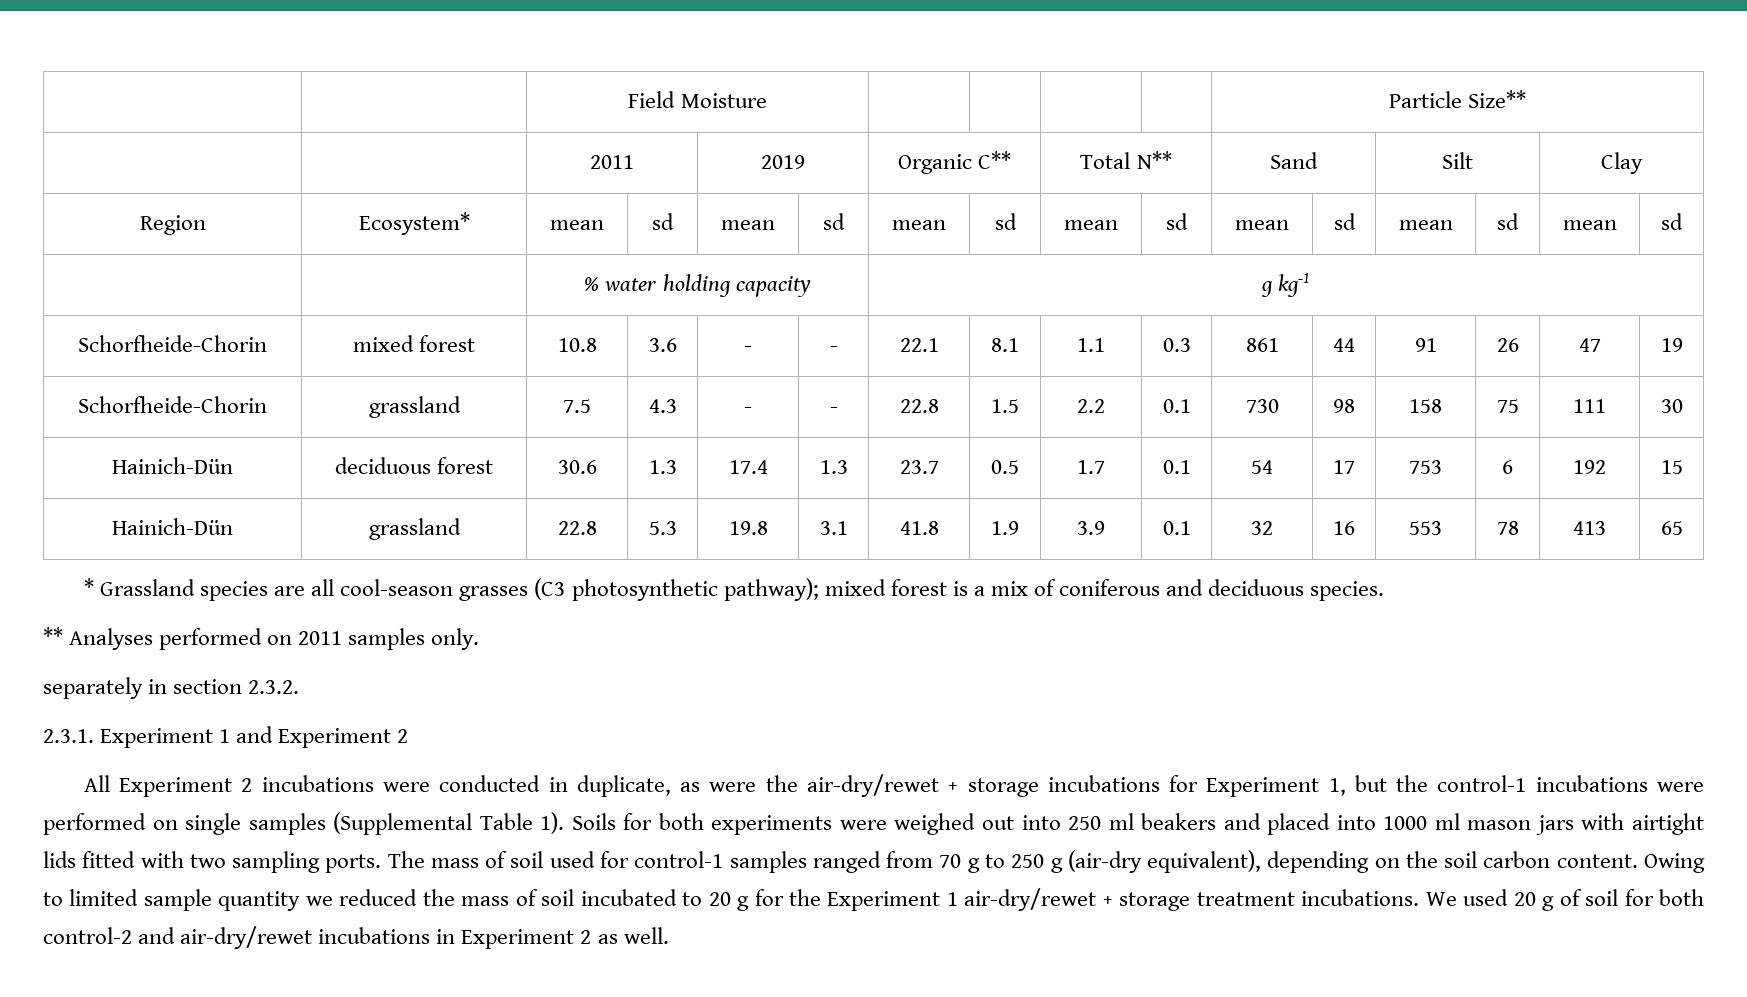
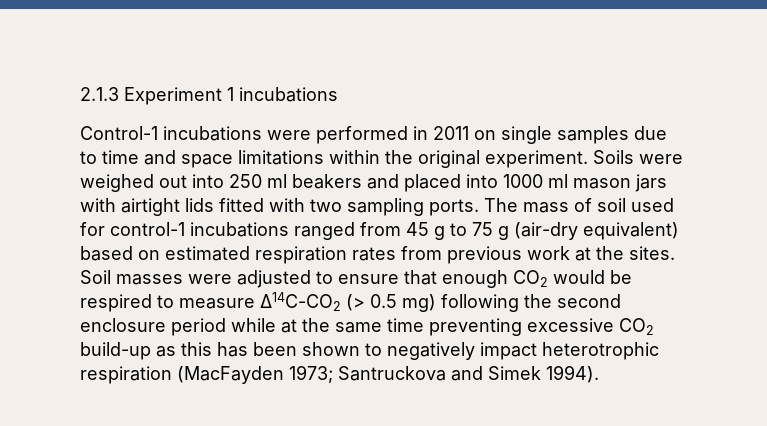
- | | Field Moisture | | | | | Particle Size**
- | | 2011 | 2019 | Organic C** | Total N** | Sand | Silt | Clay
- Region | Ecosystem* | mean | sd | mean | sd | mean | sd | mean | sd | mean | sd | mean | sd | mean | sd
- | | % water holding capacity | g kg-1
- Schorfheide-Chorin | mixed forest | 10.8 | 3.6 | - | - | 22.1 | 8.1 | 1.1 | 0.3 | 861 | 44 | 91 | 26 | 47 | 19
- Schorfheide-Chorin | grassland | 7.5 | 4.3 | - | - | 22.8 | 1.5 | 2.2 | 0.1 | 730 | 98 | 158 | 75 | 111 | 30
- Hainich-Dün | deciduous forest | 30.6 | 1.3 | 17.4 | 1.3 | 23.7 | 0.5 | 1.7 | 0.1 | 54 | 17 | 753 | 6 | 192 | 15
- Hainich-Dün | grassland | 22.8 | 5.3 | 19.8 | 3.1 | 41.8 | 1.9 | 3.9 | 0.1 | 32 | 16 | 553 | 78 | 413 | 65
- * Grassland species are all cool-season grasses (C3 photosynthetic pathway); mixed forest is a mix of coniferous and deciduous species.
- ** Analyses performed on 2011 samples only.
- separately in section 2.3.2.
- 2.3.1. Experiment 1 and Experiment 2
- All Experiment 2 incubations were conducted in duplicate, as were the air-dry/rewet + storage incubations for Experiment 1, but the control-1 incubations were performed on single samples (Supplemental Table 1). Soils for both experiments were weighed out into 250 ml beakers and placed into 1000 ml mason jars with airtight lids fitted with two sampling ports.
+ 2.1.3 Experiment 1 incubations
+ Control-1 incubations were performed in 2011 on single samples due to time and space limitations within the original experiment. Soils were weighed out into 250 ml beakers and placed into 1000 ml mason jars with airtight lids fitted with two sampling ports.
- The mass of soil used for control-1 samples ranged from 70 g to 250 g (air-dry equivalent), depending on the soil carbon content. Owing to limited sample quantity we reduced the mass of soil incubated to 20 g for the Experiment 1 air-dry/rewet + storage treatment incubations. We used 20 g of soil for both control-2 and air-dry/rewet incubations in Experiment 2 as well.
+ The mass of soil used for control-1 incubations ranged from 45 g to 75 g (air-dry equivalent) based on estimated respiration rates from previous work at the sites. Soil masses were adjusted to ensure that enough CO2 would be respired to measure ∆14C-CO2 (> 0.5 mg) following the second enclosure period while at the same time preventing excessive CO2 build-up as this has been shown to negatively impact heterotrophic respiration (MacFayden 1973; Santruckova and Simek 1994).

